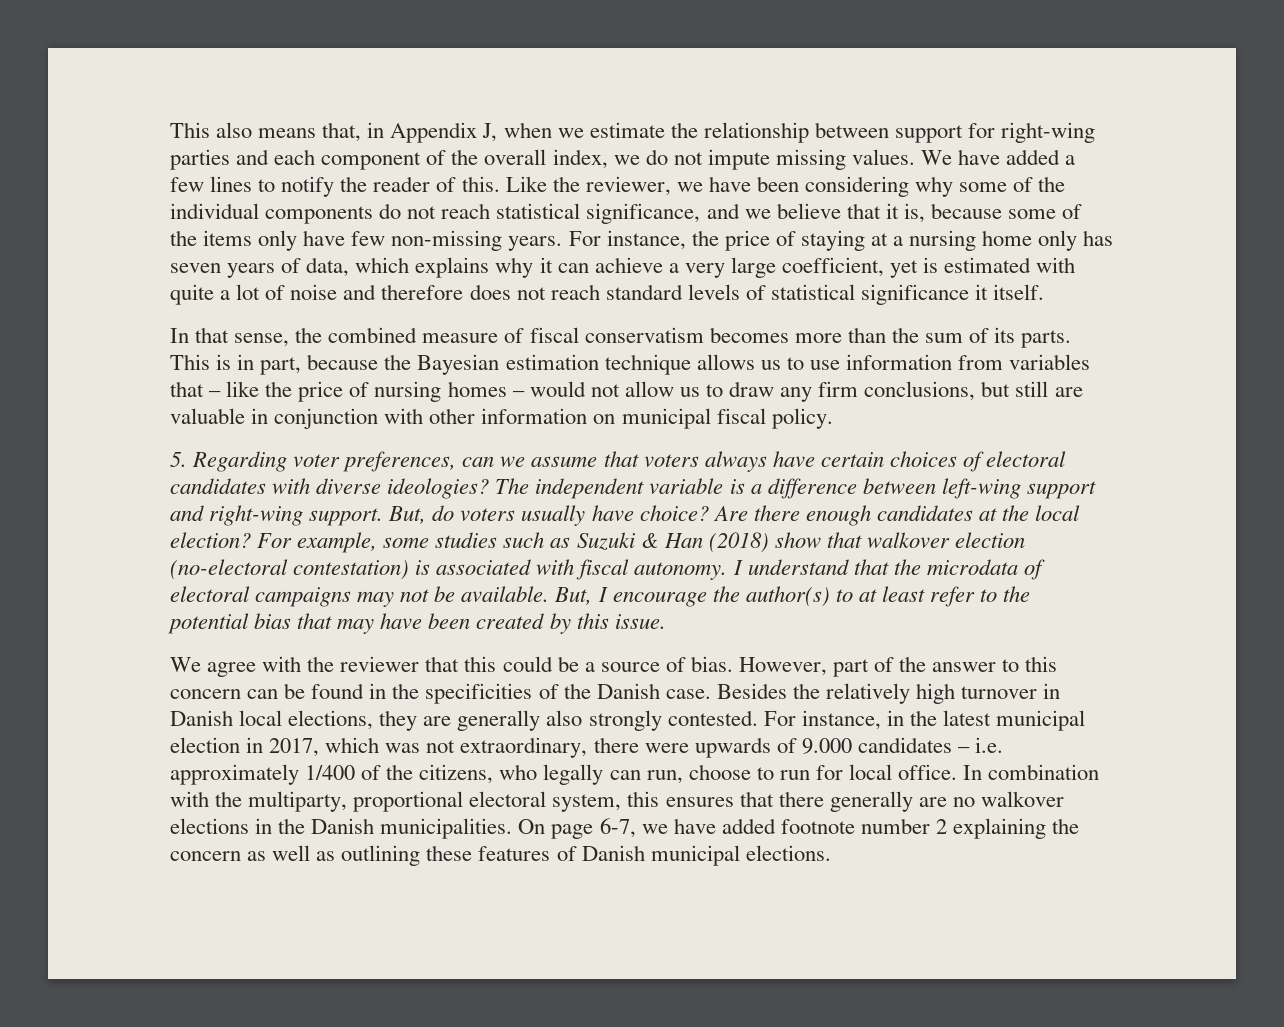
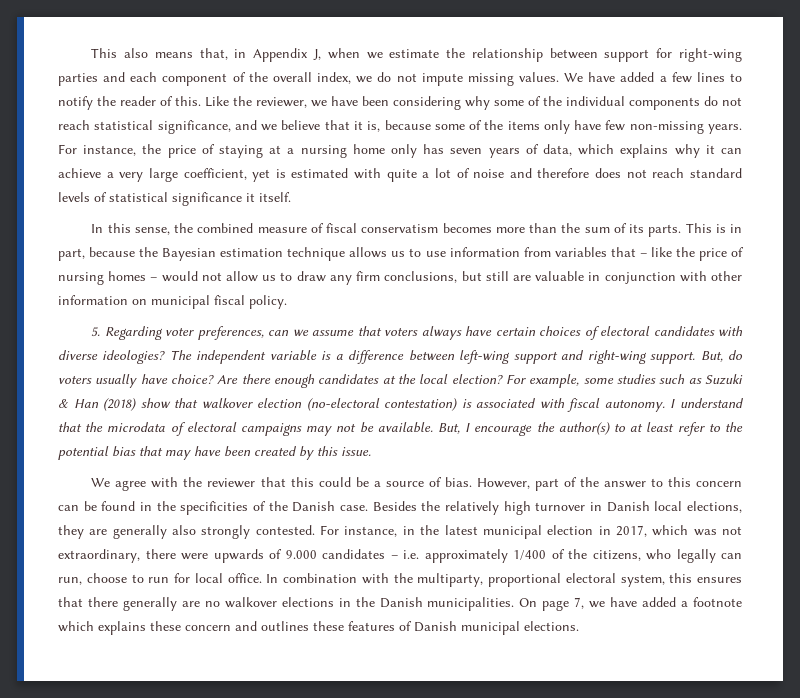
- In that sense, the combined measure of fiscal conservatism becomes more than the sum of its parts.
+ In this sense, the combined measure of fiscal conservatism becomes more than the sum of its parts.
- On page 6-7, we have added footnote number 2 explaining the concern as well as outlining these features of Danish municipal elections.
+ On page 7, we have added a footnote which explains these concern and outlines these features of Danish municipal elections.

